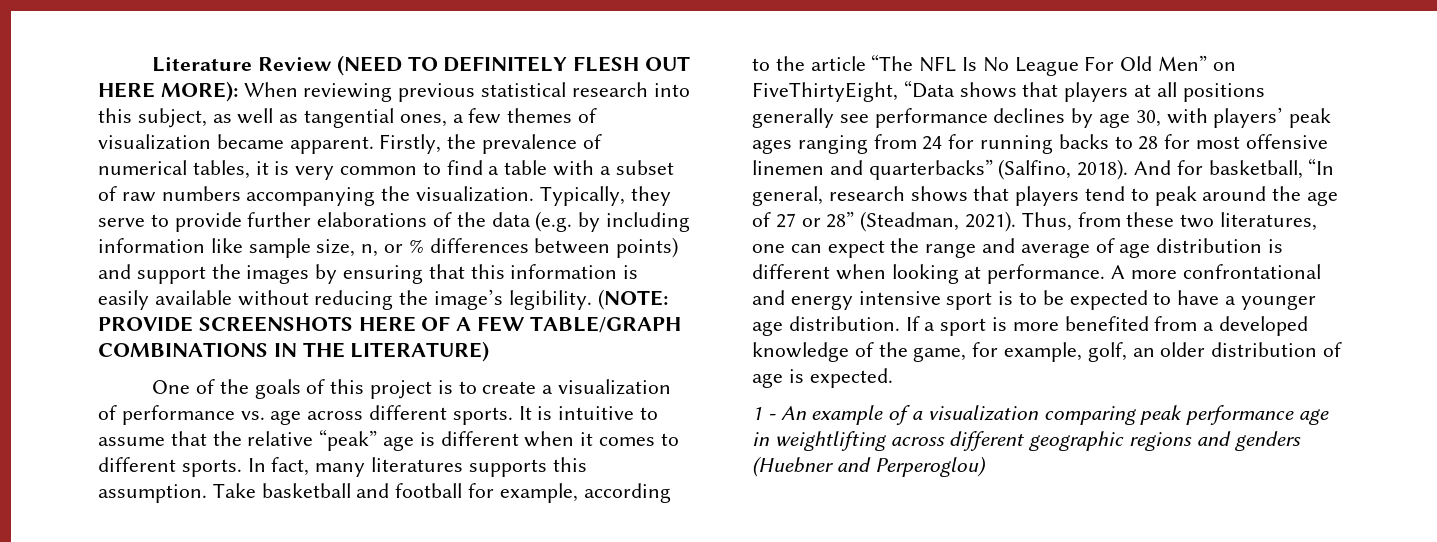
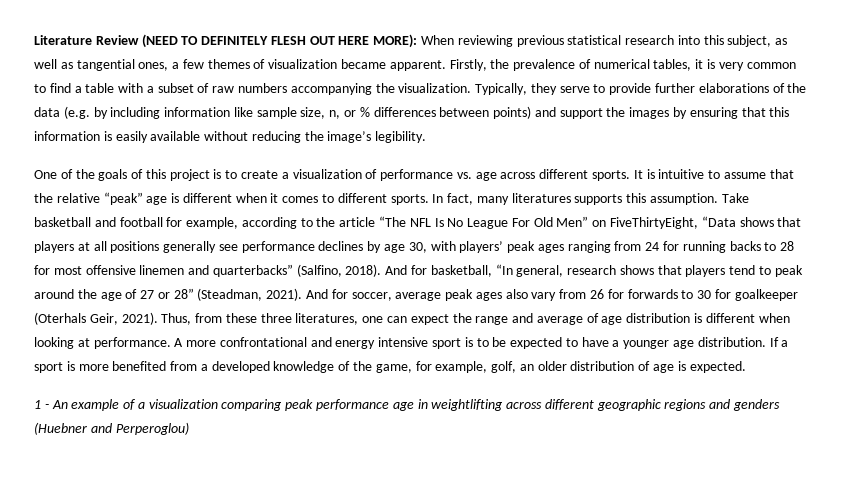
- (NOTE: PROVIDE SCREENSHOTS HERE OF A FEW TABLE/GRAPH COMBINATIONS IN THE LITERATURE)
+ And for soccer, average peak ages also vary from 26 for forwards to 30 for goalkeeper (Oterhals Geir, 2021).
- Thus, from these two literatures, one can expect the range and average of age distribution is different when looking at performance.
+ Thus, from these three literatures, one can expect the range and average of age distribution is different when looking at performance.

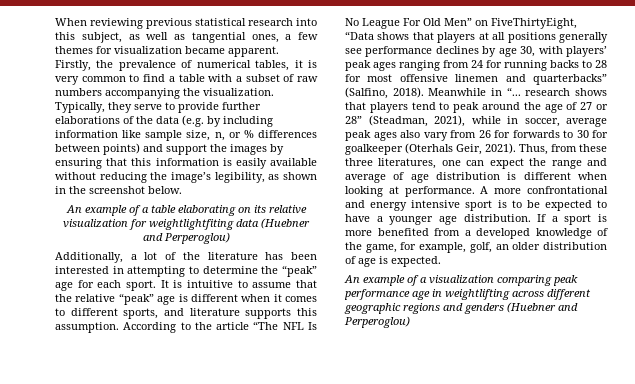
- Literature Review (NEED TO DEFINITELY FLESH OUT HERE MORE): When reviewing previous statistical research into this subject, as well as tangential ones, a few themes of visualization became apparent.
+ When reviewing previous statistical research into this subject, as well as tangential ones, a few themes for visualization became apparent.
- Typically, they serve to provide further elaborations of the data (e.g. by including information like sample size, n, or % differences between points) and support the images by ensuring that this information is easily available without reducing the image’s legibility.
- One of the goals of this project is to create a visualization of performance vs. age across different sports.
+ Typically, they serve to provide further elaborations of the data (e.g. by including information like sample size, n, or % differences between points) and support the images by ensuring that this information is easily available without reducing the image’s legibility, as shown in the screenshot below.
+ An example of a table elaborating on its relative visualization for weightlightfiting data (Huebner and Perperoglou)
+ Additionally, a lot of the literature has been interested in attempting to determine the “peak” age for each sport.
- It is intuitive to assume that the relative “peak” age is different when it comes to different sports. In fact, many literatures supports this assumption. Take basketball and football for example, according to the article “The NFL Is No League For Old Men” on FiveThirtyEight, “Data shows that players at all positions generally see performance declines by age 30, with players’ peak ages ranging from 24 for running backs to 28 for most offensive linemen and quarterbacks” (Salfino, 2018).
+ It is intuitive to assume that the relative “peak” age is different when it comes to different sports, and literature supports this assumption. According to the article “The NFL Is No League For Old Men” on FiveThirtyEight, “Data shows that players at all positions generally see performance declines by age 30, with players’ peak ages ranging from 24 for running backs to 28 for most offensive linemen and quarterbacks” (Salfino, 2018).
- And for basketball, “In general, research shows that players tend to peak around the age of 27 or 28” (Steadman, 2021). And for soccer, average peak ages also vary from 26 for forwards to 30 for goalkeeper (Oterhals Geir, 2021).
+ Meanwhile in “... research shows that players tend to peak around the age of 27 or 28” (Steadman, 2021), while in soccer, average peak ages also vary from 26 for forwards to 30 for goalkeeper (Oterhals Geir, 2021).
- 1 - An example of a visualization comparing peak performance age in weightlifting across different geographic regions and genders (Huebner and Perperoglou)
+ An example of a visualization comparing peak performance age in weightlifting across different geographic regions and genders (Huebner and Perperoglou)

